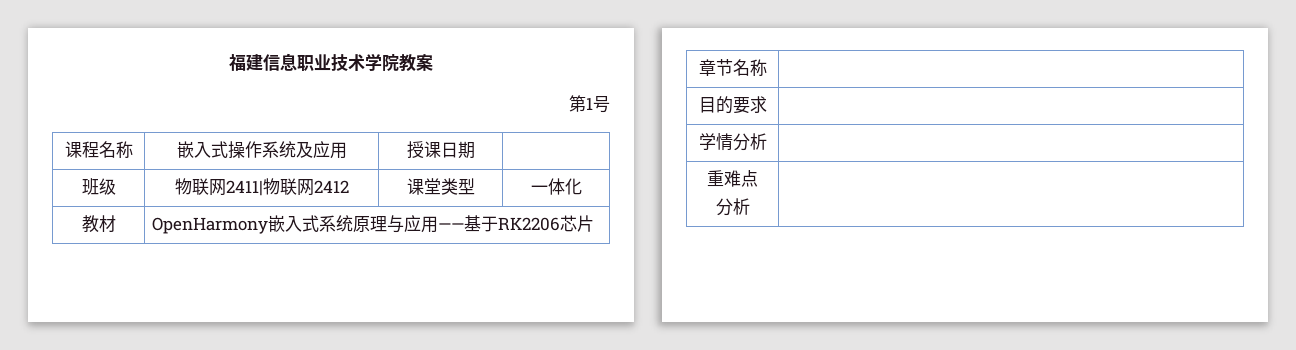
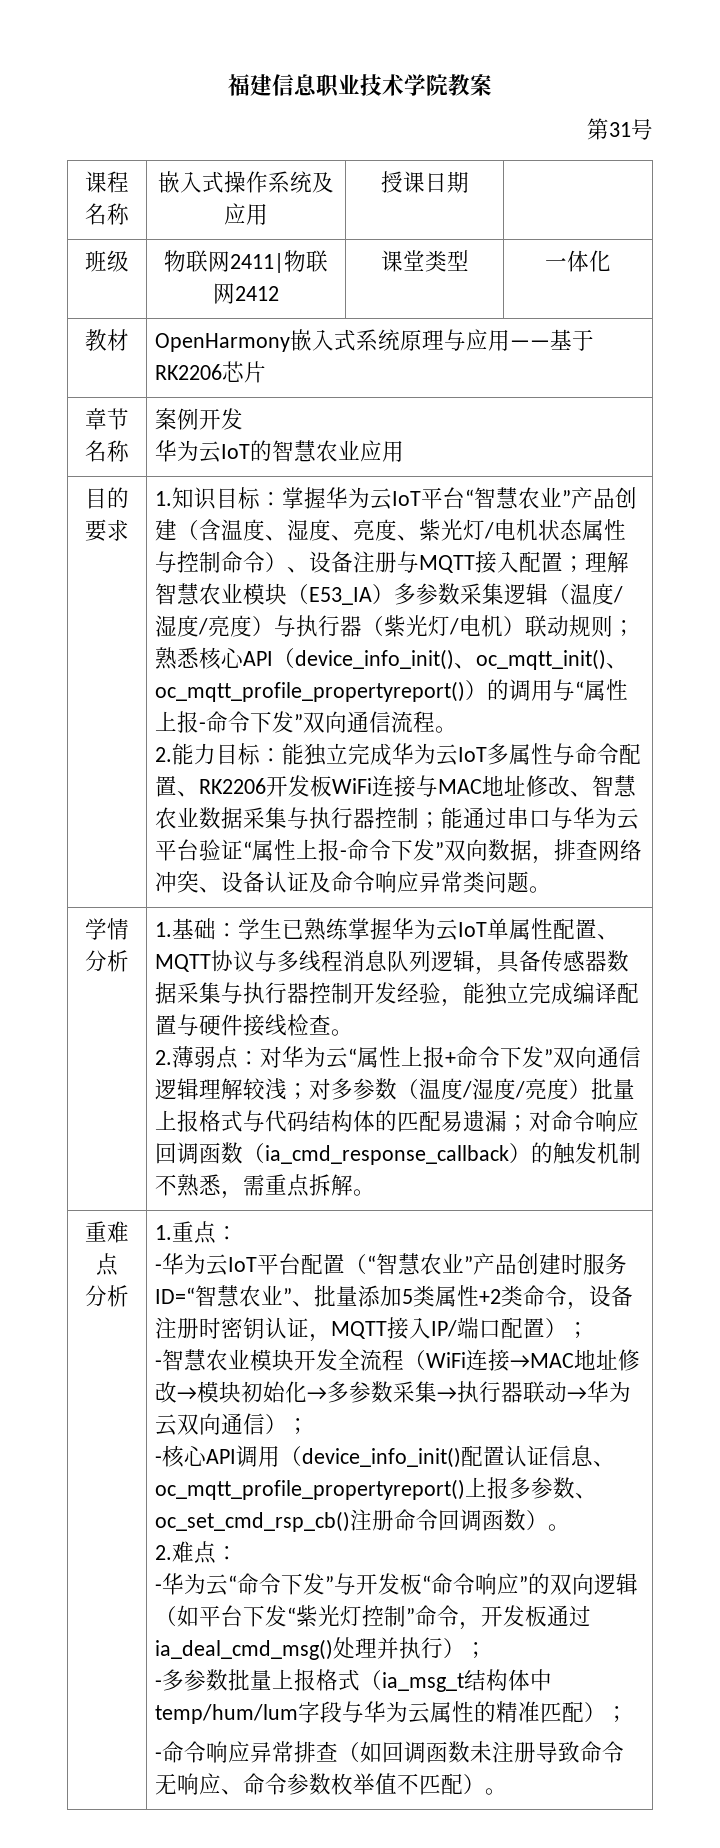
- 第1号
+ 第31号
- 章节名称 |
- 目的要求 |
- 学情分析 |
+ 章节名称 | 案例开发
+ 华为云IoT的智慧农业应用
+ 目的要求 | 1.知识目标：掌握华为云IoT平台“智慧农业”产品创建（含温度、湿度、亮度、紫光灯/电机状态属性与控制命令）、设备注册与MQTT接入配置；理解智慧农业模块（E53_IA）多参数采集逻辑（温度/湿度/亮度）与执行器（紫光灯/电机）联动规则；熟悉核心API（device_info_init()、oc_mqtt_init()、oc_mqtt_profile_propertyreport()）的调用与“属性上报-命令下发”双向通信流程。
+ 2.能力目标：能独立完成华为云IoT多属性与命令配置、RK2206开发板WiFi连接与MAC地址修改、智慧农业数据采集与执行器控制；能通过串口与华为云平台验证“属性上报-命令下发”双向数据，排查网络冲突、设备认证及命令响应异常类问题。
+ 学情分析 | 1.基础：学生已熟练掌握华为云IoT单属性配置、MQTT协议与多线程消息队列逻辑，具备传感器数据采集与执行器控制开发经验，能独立完成编译配置与硬件接线检查。
+ 2.薄弱点：对华为云“属性上报+命令下发”双向通信逻辑理解较浅；对多参数（温度/湿度/亮度）批量上报格式与代码结构体的匹配易遗漏；对命令响应回调函数（ia_cmd_response_callback）的触发机制不熟悉，需重点拆解。
  重难点
- 分析 |
+ 分析 | 1.重点：
+ -华为云IoT平台配置（“智慧农业”产品创建时服务ID=“智慧农业”、批量添加5类属性+2类命令，设备注册时密钥认证，MQTT接入IP/端口配置）；
+ -智慧农业模块开发全流程（WiFi连接→MAC地址修改→模块初始化→多参数采集→执行器联动→华为云双向通信）；
+ -核心API调用（device_info_init()配置认证信息、oc_mqtt_profile_propertyreport()上报多参数、oc_set_cmd_rsp_cb()注册命令回调函数）。
+ 2.难点：
+ -华为云“命令下发”与开发板“命令响应”的双向逻辑（如平台下发“紫光灯控制”命令，开发板通过ia_deal_cmd_msg()处理并执行）；
+ -多参数批量上报格式（ia_msg_t结构体中temp/hum/lum字段与华为云属性的精准匹配）；
+ -命令响应异常排查（如回调函数未注册导致命令无响应、命令参数枚举值不匹配）。

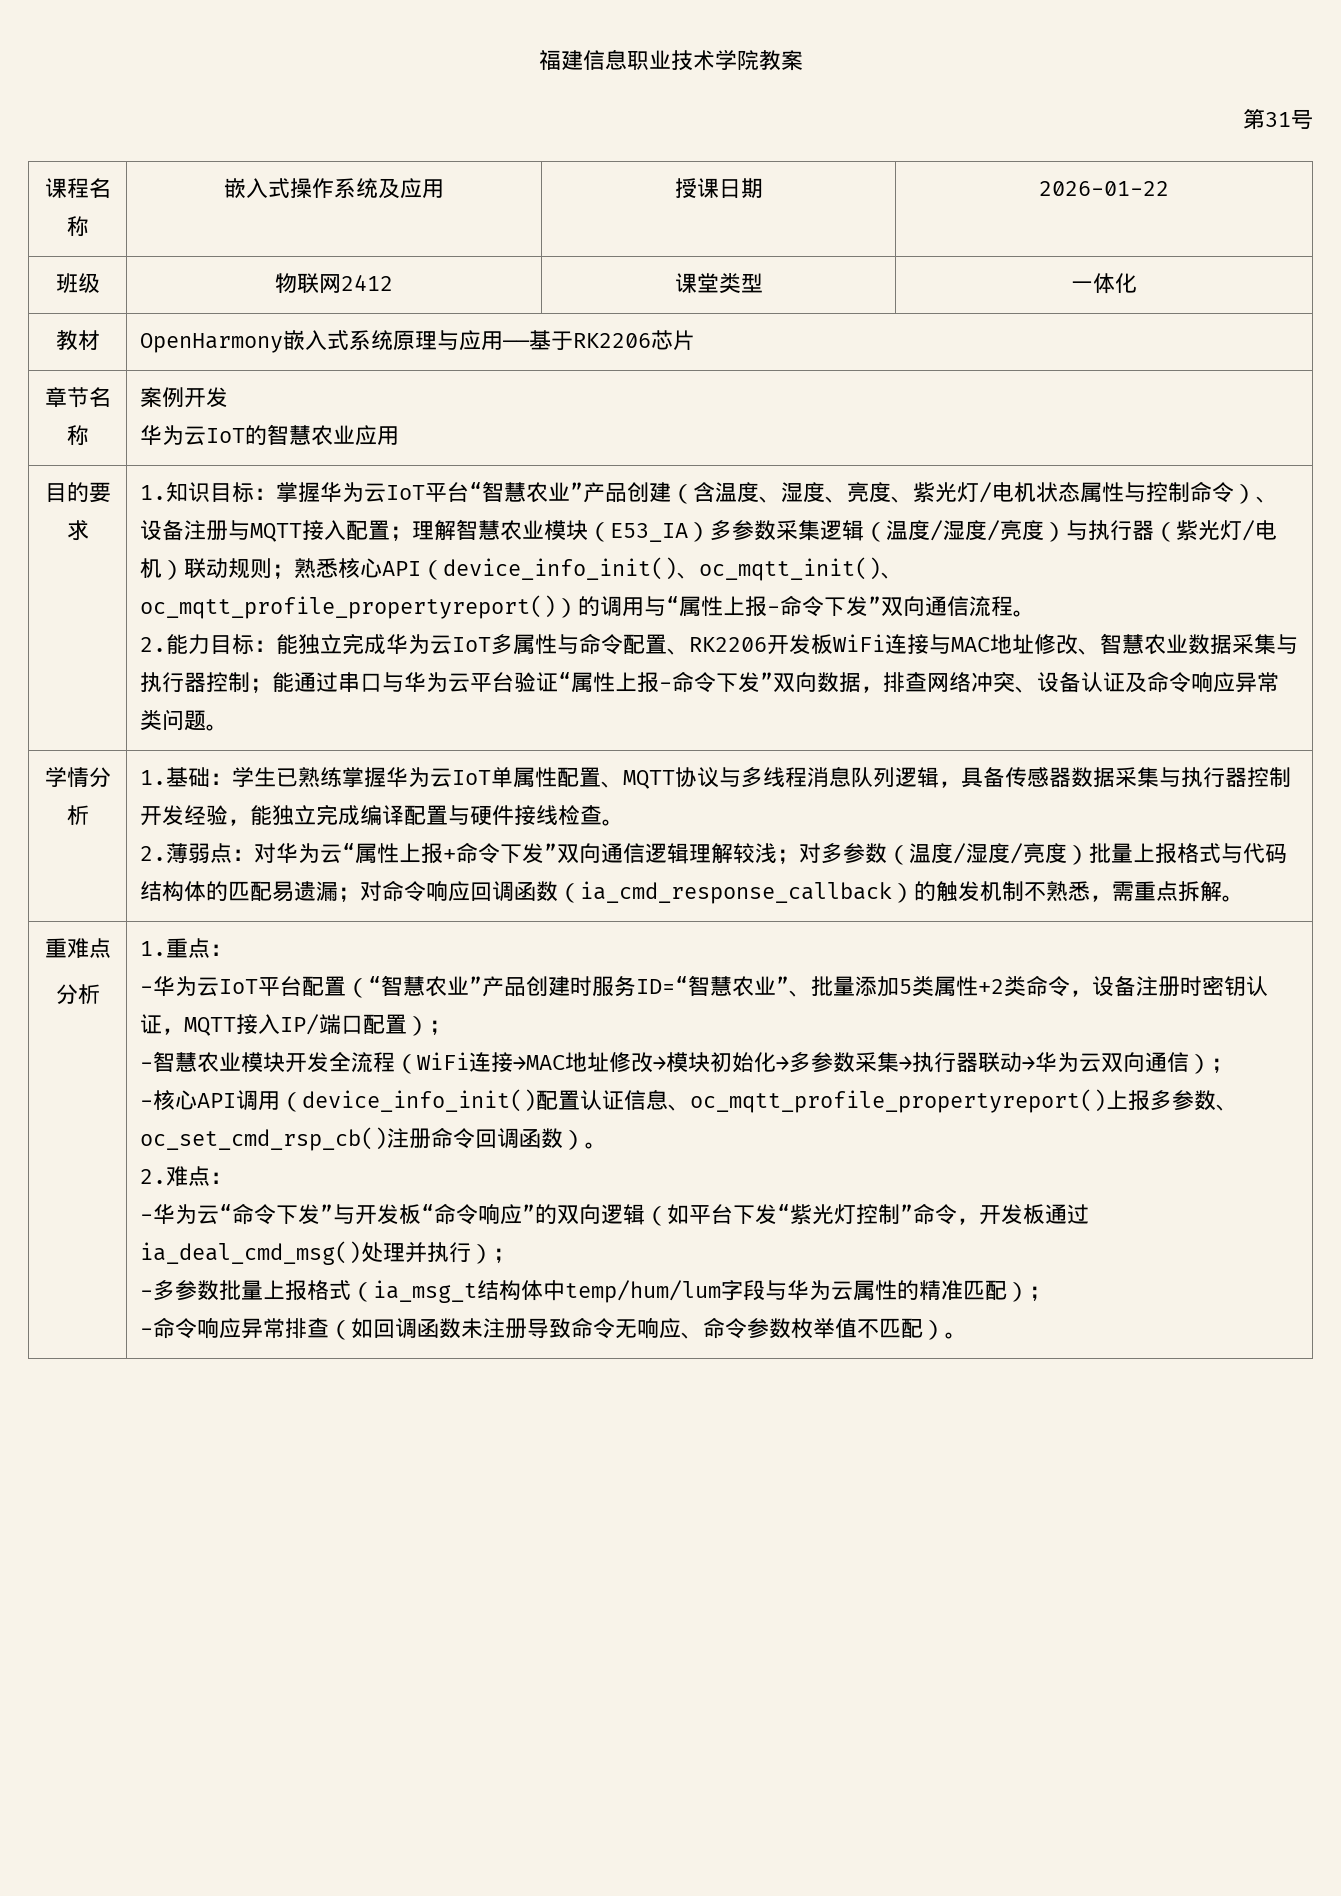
- 课程名称 | 嵌入式操作系统及应用 | 授课日期 |
+ 课程名称 | 嵌入式操作系统及应用 | 授课日期 | 2026-01-22
- 班级 | 物联网2411|物联网2412 | 课堂类型 | 一体化
+ 班级 | 物联网2412 | 课堂类型 | 一体化

